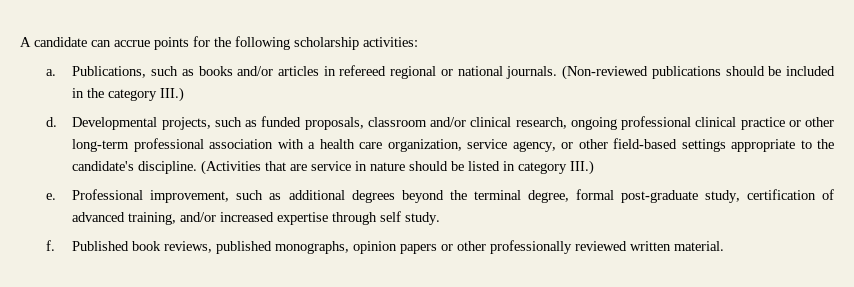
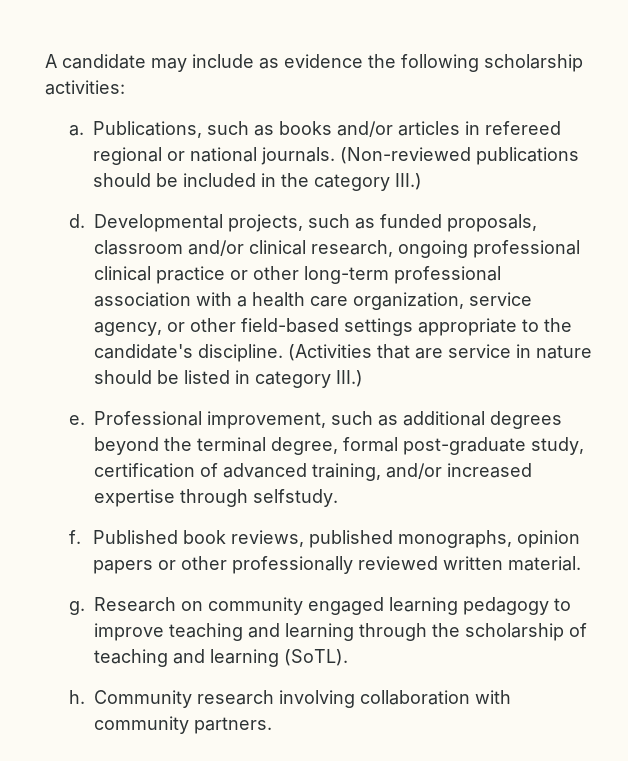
- A candidate can accrue points for the following scholarship activities:
+ A candidate may include as evidence the following scholarship activities:
- Professional improvement, such as additional degrees beyond the terminal degree, formal post-graduate study, certification of advanced training, and/or increased expertise through self study.
+ Professional improvement, such as additional degrees beyond the terminal degree, formal post-graduate study, certification of advanced training, and/or increased expertise through selfstudy.
+ g. Research on community engaged learning pedagogy to improve teaching and learning through the scholarship of teaching and learning (SoTL).
+ h. Community research involving collaboration with community partners.

